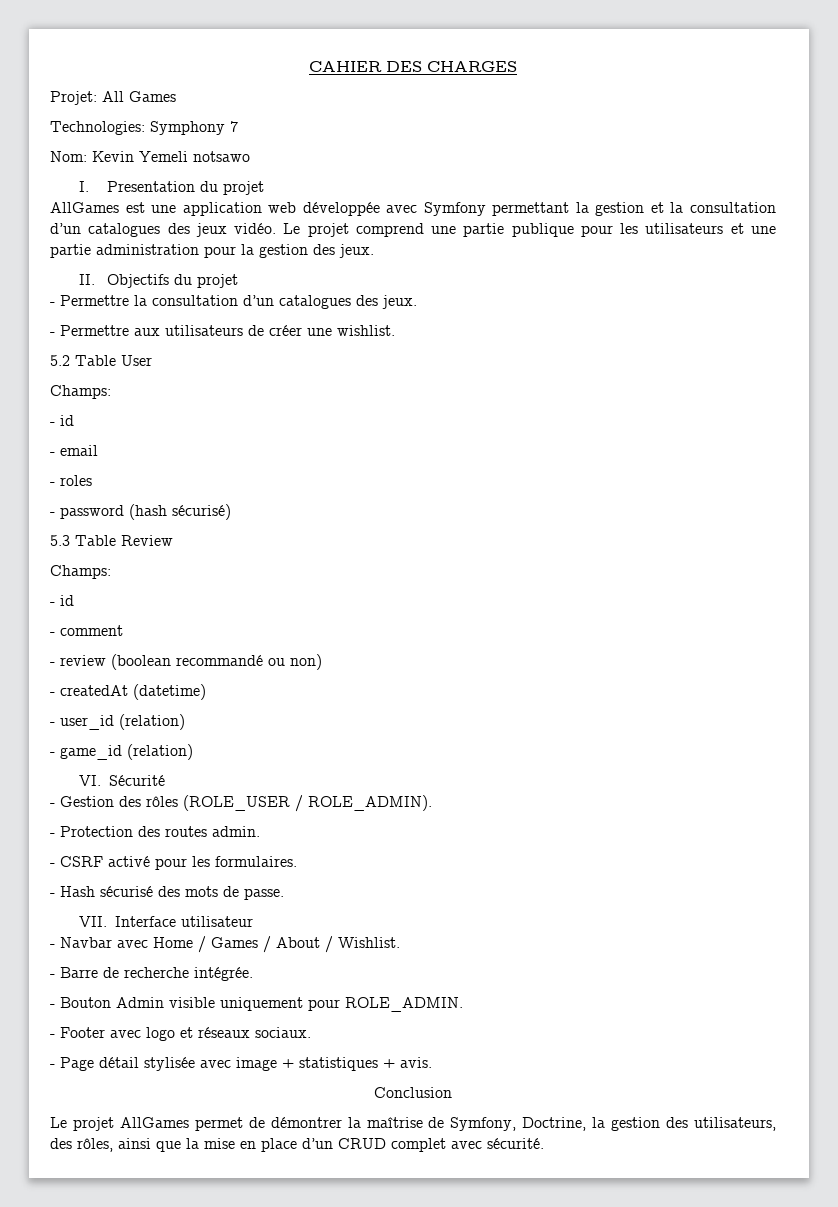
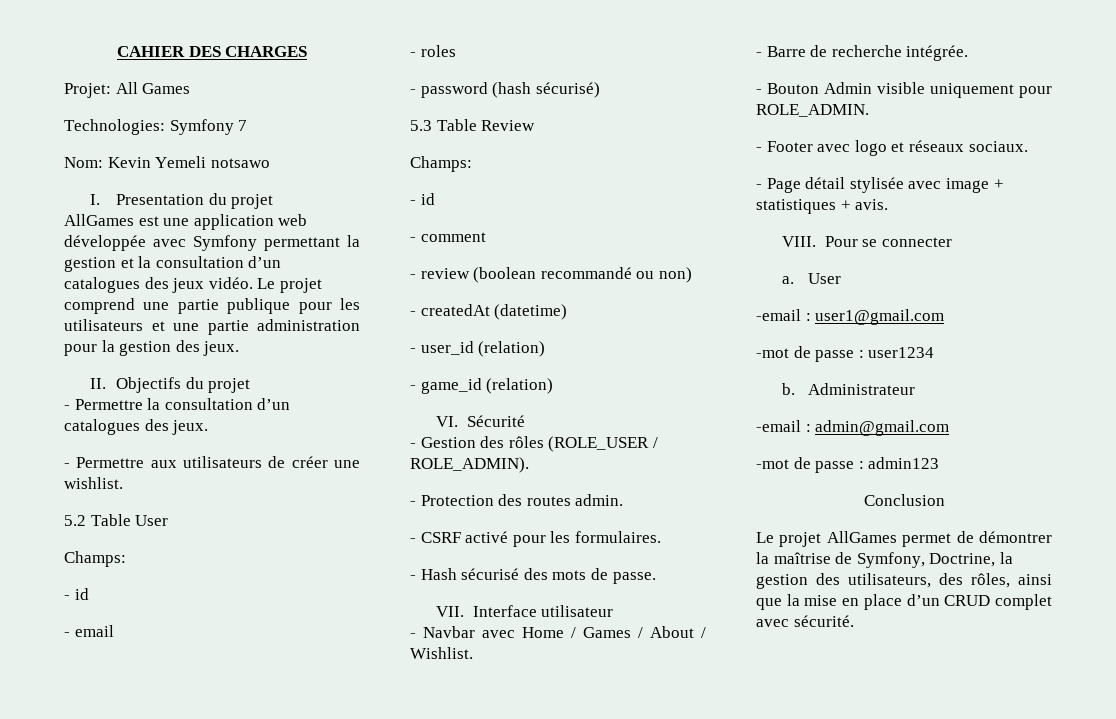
- Technologies: Symphony 7
+ Technologies: Symfony 7
+ VIII. Pour se connecter
+ a. User
+ -email : user1@gmail.com
+ -mot de passe : user1234
+ b. Administrateur
+ -email : admin@gmail.com
+ -mot de passe : admin123

